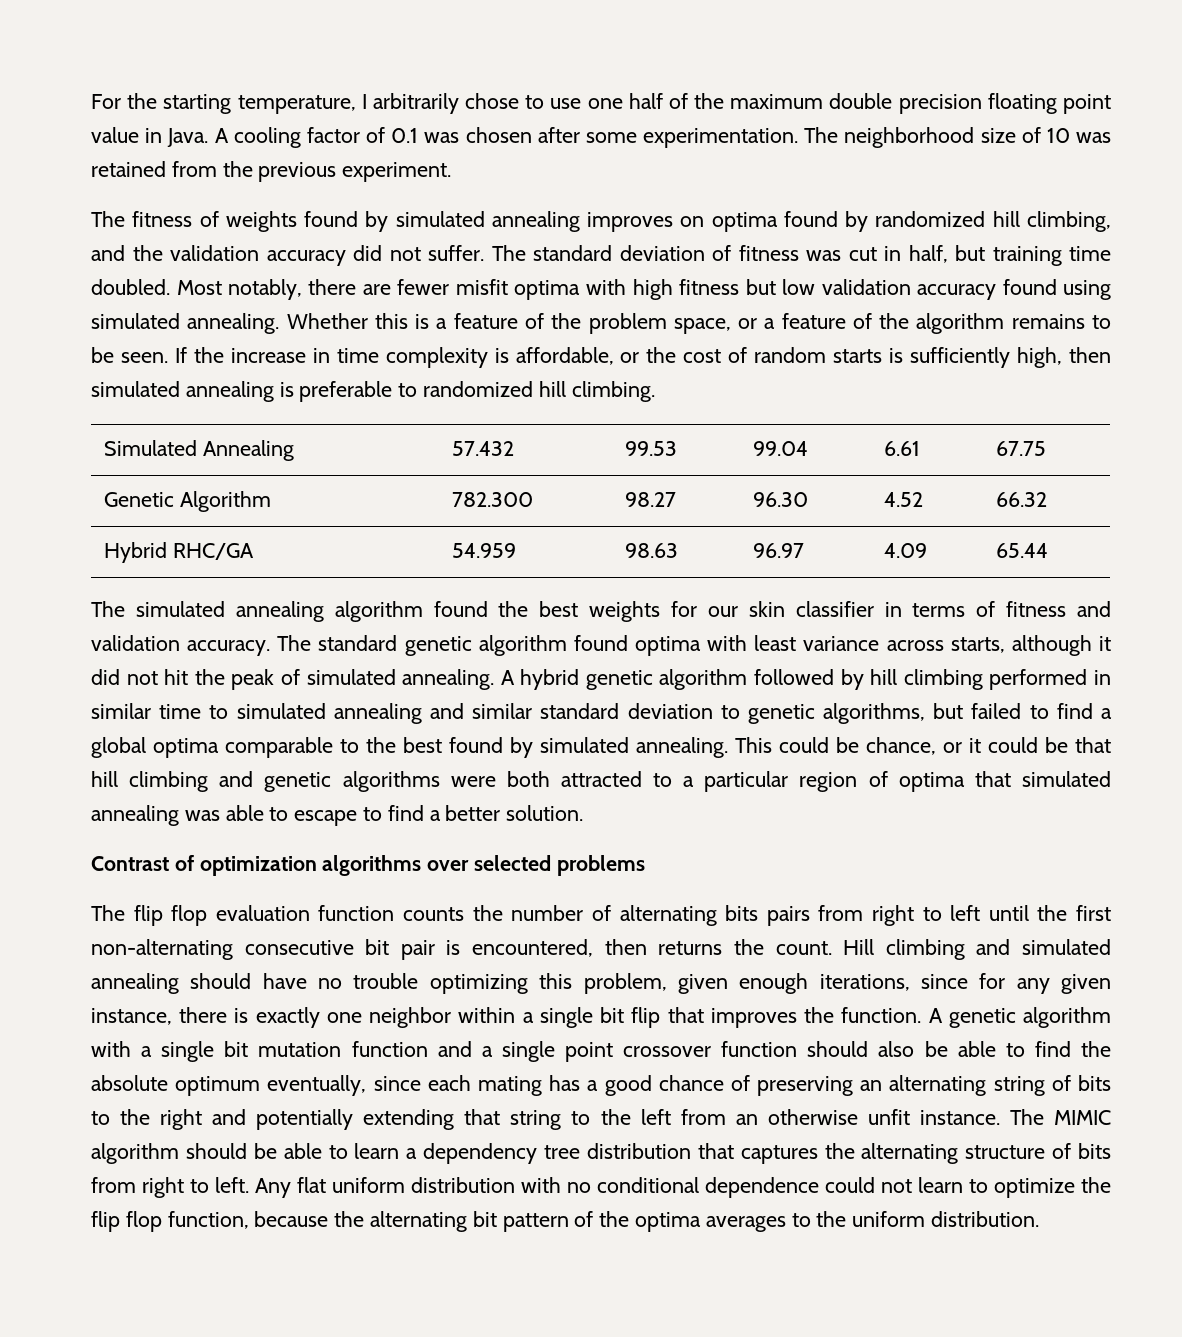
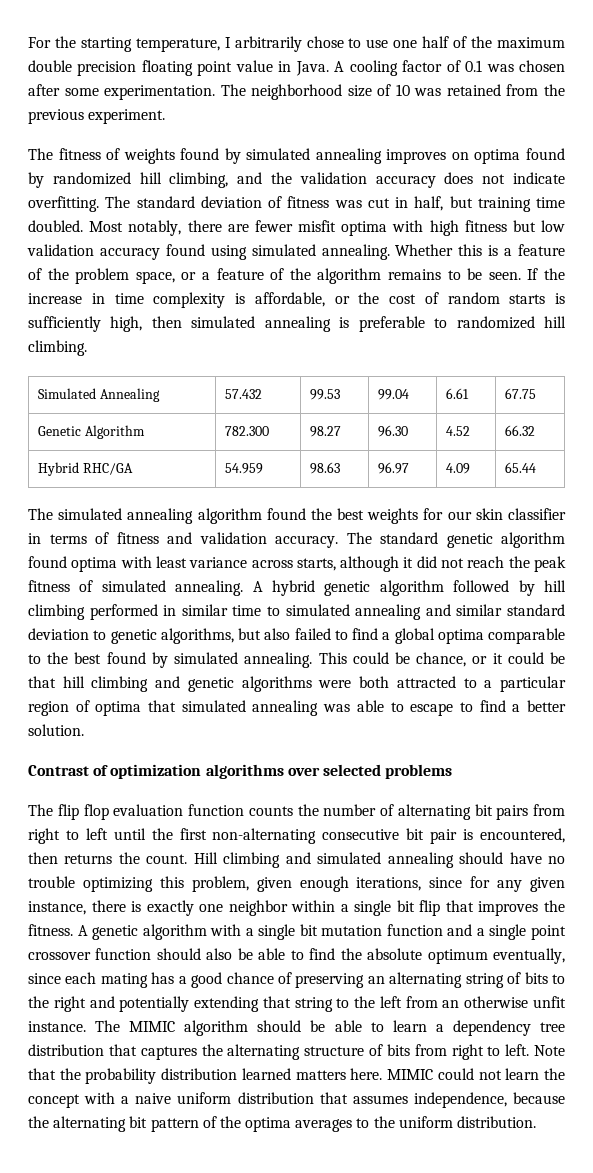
- The fitness of weights found by simulated annealing improves on optima found by randomized hill climbing, and the validation accuracy did not suffer.
+ The fitness of weights found by simulated annealing improves on optima found by randomized hill climbing, and the validation accuracy does not indicate overfitting.
- The standard genetic algorithm found optima with least variance across starts, although it did not hit the peak of simulated annealing.
+ The standard genetic algorithm found optima with least variance across starts, although it did not reach the peak fitness of simulated annealing.
- A hybrid genetic algorithm followed by hill climbing performed in similar time to simulated annealing and similar standard deviation to genetic algorithms, but failed to find a global optima comparable to the best found by simulated annealing.
+ A hybrid genetic algorithm followed by hill climbing performed in similar time to simulated annealing and similar standard deviation to genetic algorithms, but also failed to find a global optima comparable to the best found by simulated annealing.
- The flip flop evaluation function counts the number of alternating bits pairs from right to left until the first non-alternating consecutive bit pair is encountered, then returns the count.
+ The flip flop evaluation function counts the number of alternating bit pairs from right to left until the first non-alternating consecutive bit pair is encountered, then returns the count.
- Hill climbing and simulated annealing should have no trouble optimizing this problem, given enough iterations, since for any given instance, there is exactly one neighbor within a single bit flip that improves the function.
+ Hill climbing and simulated annealing should have no trouble optimizing this problem, given enough iterations, since for any given instance, there is exactly one neighbor within a single bit flip that improves the fitness.
- Any flat uniform distribution with no conditional dependence could not learn to optimize the flip flop function, because the alternating bit pattern of the optima averages to the uniform distribution.
+ Note that the probability distribution learned matters here. MIMIC could not learn the concept with a naive uniform distribution that assumes independence, because the alternating bit pattern of the optima averages to the uniform distribution.

